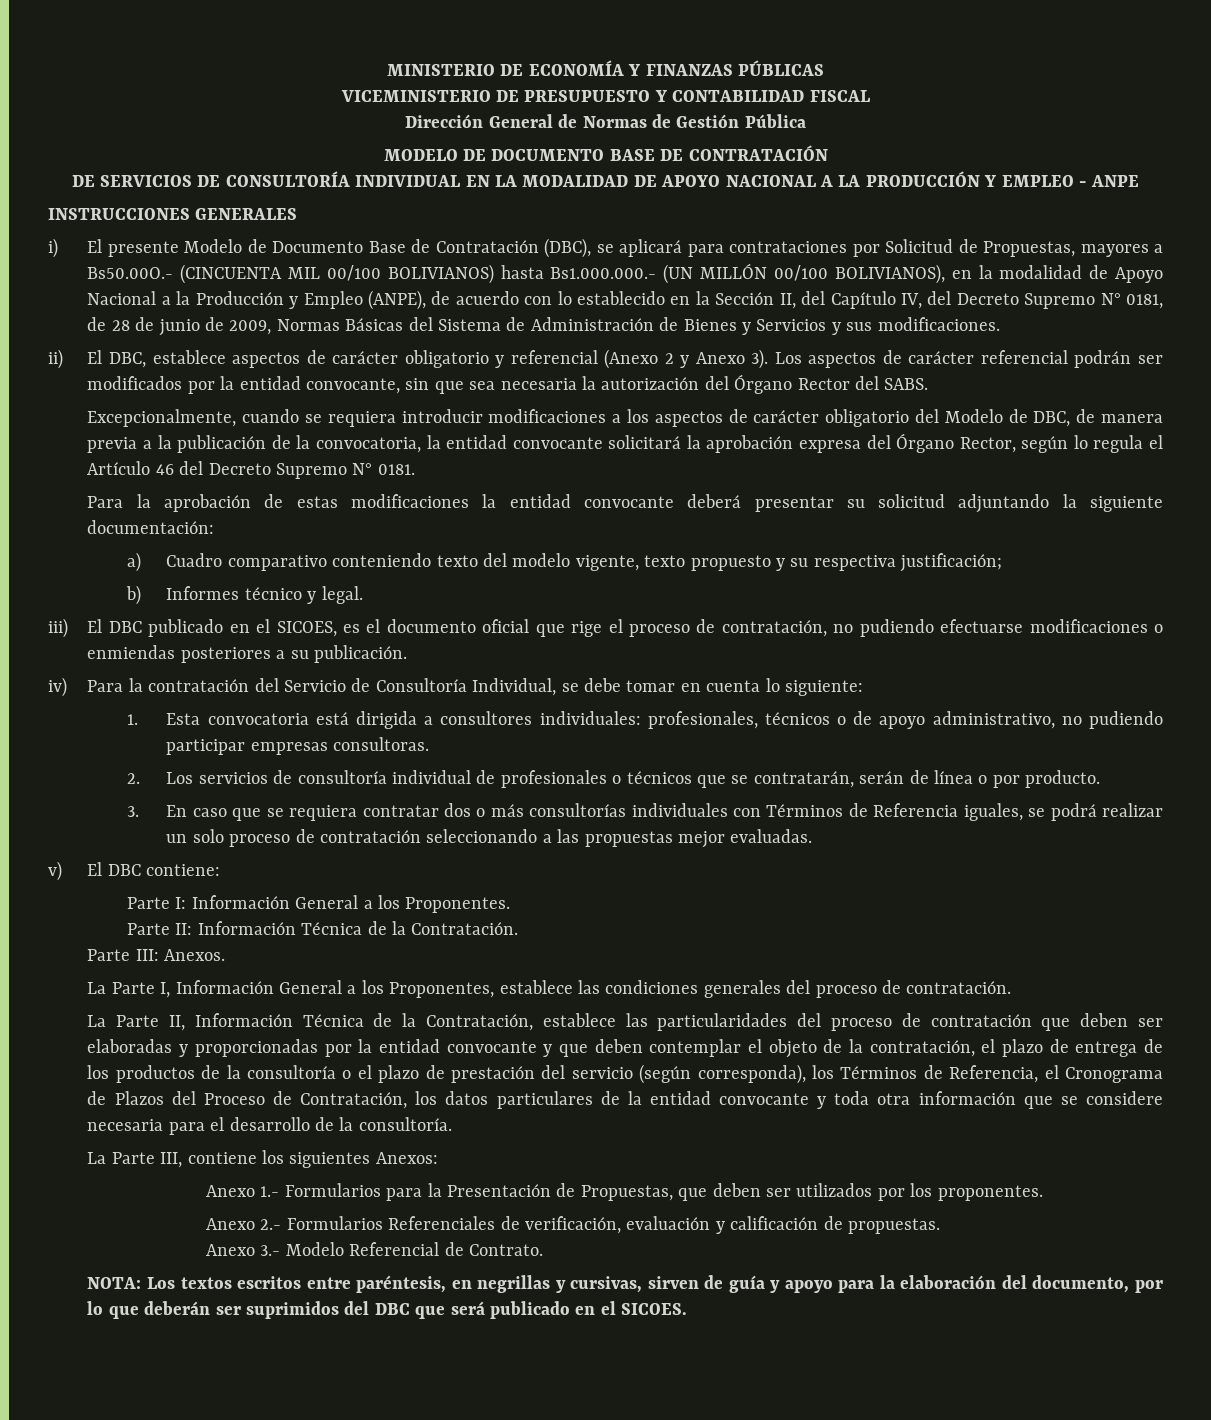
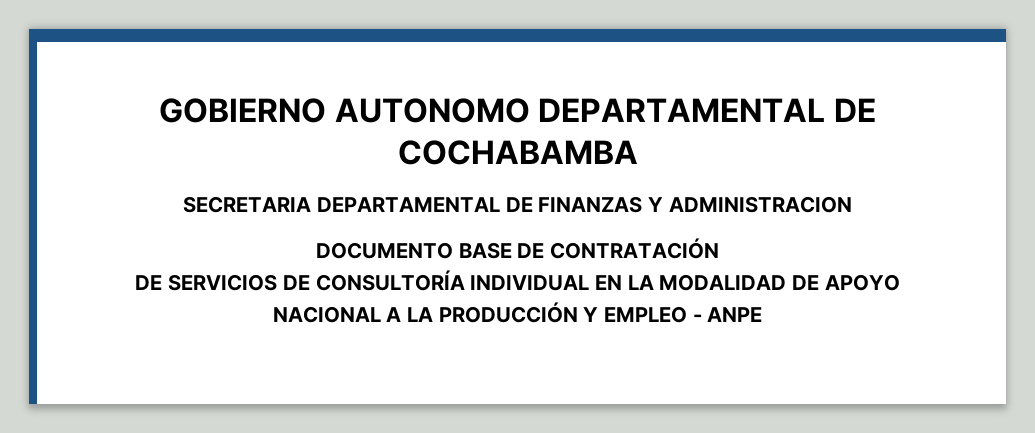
- MINISTERIO DE ECONOMÍA Y FINANZAS PÚBLICAS
- VICEMINISTERIO DE PRESUPUESTO Y CONTABILIDAD FISCAL
- Dirección General de Normas de Gestión Pública
- MODELO DE DOCUMENTO BASE DE CONTRATACIÓN
+ GOBIERNO AUTONOMO DEPARTAMENTAL DE COCHABAMBA
+ SECRETARIA DEPARTAMENTAL DE FINANZAS Y ADMINISTRACION
+ DOCUMENTO BASE DE CONTRATACIÓN
- INSTRUCCIONES GENERALES
- i) El presente Modelo de Documento Base de Contratación (DBC), se aplicará para contrataciones por Solicitud de Propuestas, mayores a Bs50.00O.- (CINCUENTA MIL 00/100 BOLIVIANOS) hasta Bs1.000.000.- (UN MILLÓN 00/100 BOLIVIANOS), en la modalidad de Apoyo Nacional a la Producción y Empleo (ANPE), de acuerdo con lo establecido en la Sección II, del Capítulo IV, del Decreto Supremo N° 0181, de 28 de junio de 2009, Normas Básicas del Sistema de Administración de Bienes y Servicios y sus modificaciones.
- ii) El DBC, establece aspectos de carácter obligatorio y referencial (Anexo 2 y Anexo 3). Los aspectos de carácter referencial podrán ser modificados por la entidad convocante, sin que sea necesaria la autorización del Órgano Rector del SABS.
- Excepcionalmente, cuando se requiera introducir modificaciones a los aspectos de carácter obligatorio del Modelo de DBC, de manera previa a la publicación de la convocatoria, la entidad convocante solicitará la aprobación expresa del Órgano Rector, según lo regula el Artículo 46 del Decreto Supremo N° 0181.
- Para la aprobación de estas modificaciones la entidad convocante deberá presentar su solicitud adjuntando la siguiente documentación:
- a) Cuadro comparativo conteniendo texto del modelo vigente, texto propuesto y su respectiva justificación;
- b) Informes técnico y legal.
- iii) El DBC publicado en el SICOES, es el documento oficial que rige el proceso de contratación, no pudiendo efectuarse modificaciones o enmiendas posteriores a su publicación.
- iv) Para la contratación del Servicio de Consultoría Individual, se debe tomar en cuenta lo siguiente:
- 1. Esta convocatoria está dirigida a consultores individuales: profesionales, técnicos o de apoyo administrativo, no pudiendo participar empresas consultoras.
- 2. Los servicios de consultoría individual de profesionales o técnicos que se contratarán, serán de línea o por producto.
- 3. En caso que se requiera contratar dos o más consultorías individuales con Términos de Referencia iguales, se podrá realizar un solo proceso de contratación seleccionando a las propuestas mejor evaluadas.
- v) El DBC contiene:
- Parte I: Información General a los Proponentes.
- Parte II: Información Técnica de la Contratación.
- Parte III: Anexos.
- La Parte I, Información General a los Proponentes, establece las condiciones generales del proceso de contratación.
- La Parte II, Información Técnica de la Contratación, establece las particularidades del proceso de contratación que deben ser elaboradas y proporcionadas por la entidad convocante y que deben contemplar el objeto de la contratación, el plazo de entrega de los productos de la consultoría o el plazo de prestación del servicio (según corresponda), los Términos de Referencia, el Cronograma de Plazos del Proceso de Contratación, los datos particulares de la entidad convocante y toda otra información que se considere necesaria para el desarrollo de la consultoría.
- La Parte III, contiene los siguientes Anexos:
- Anexo 1.- Formularios para la Presentación de Propuestas, que deben ser utilizados por los proponentes.
- Anexo 2.- Formularios Referenciales de verificación, evaluación y calificación de propuestas.
- Anexo 3.- Modelo Referencial de Contrato.
- NOTA: Los textos escritos entre paréntesis, en negrillas y cursivas, sirven de guía y apoyo para la elaboración del documento, por lo que deberán ser suprimidos del DBC que será publicado en el SICOES.

